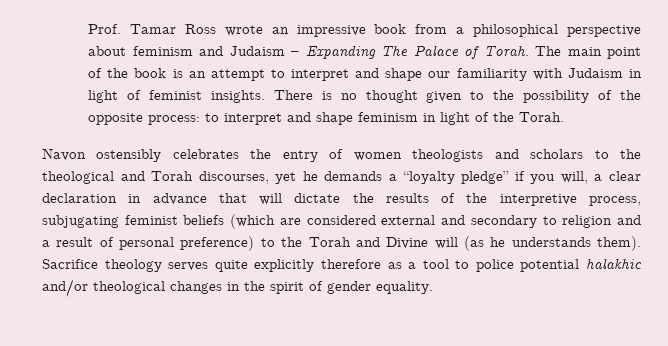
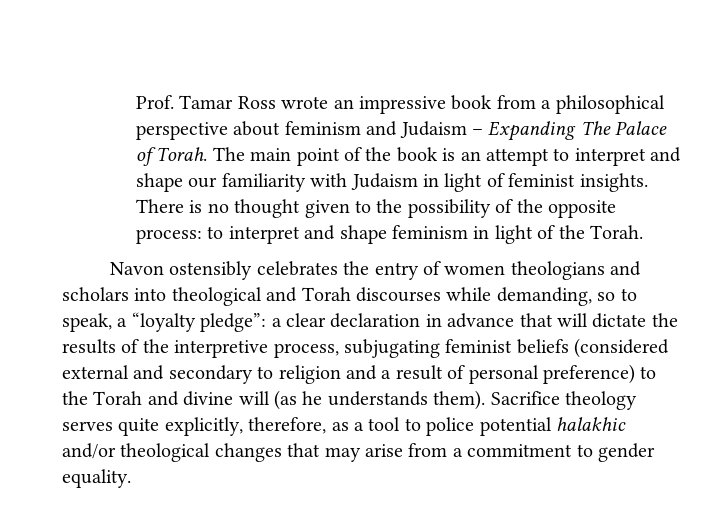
- Navon ostensibly celebrates the entry of women theologists and scholars to the theological and Torah discourses, yet he demands a “loyalty pledge” if you will, a clear declaration in advance that will dictate the results of the interpretive process, subjugating feminist beliefs (which are considered external and secondary to religion and a result of personal preference) to the Torah and Divine will (as he understands them).
+ Navon ostensibly celebrates the entry of women theologians and scholars into theological and Torah discourses while demanding, so to speak, a “loyalty pledge”: a clear declaration in advance that will dictate the results of the interpretive process, subjugating feminist beliefs (considered external and secondary to religion and a result of personal preference) to the Torah and divine will (as he understands them).
- Sacrifice theology serves quite explicitly therefore as a tool to police potential halakhic and/or theological changes in the spirit of gender equality.
+ Sacrifice theology serves quite explicitly, therefore, as a tool to police potential halakhic and/or theological changes that may arise from a commitment to gender equality.

